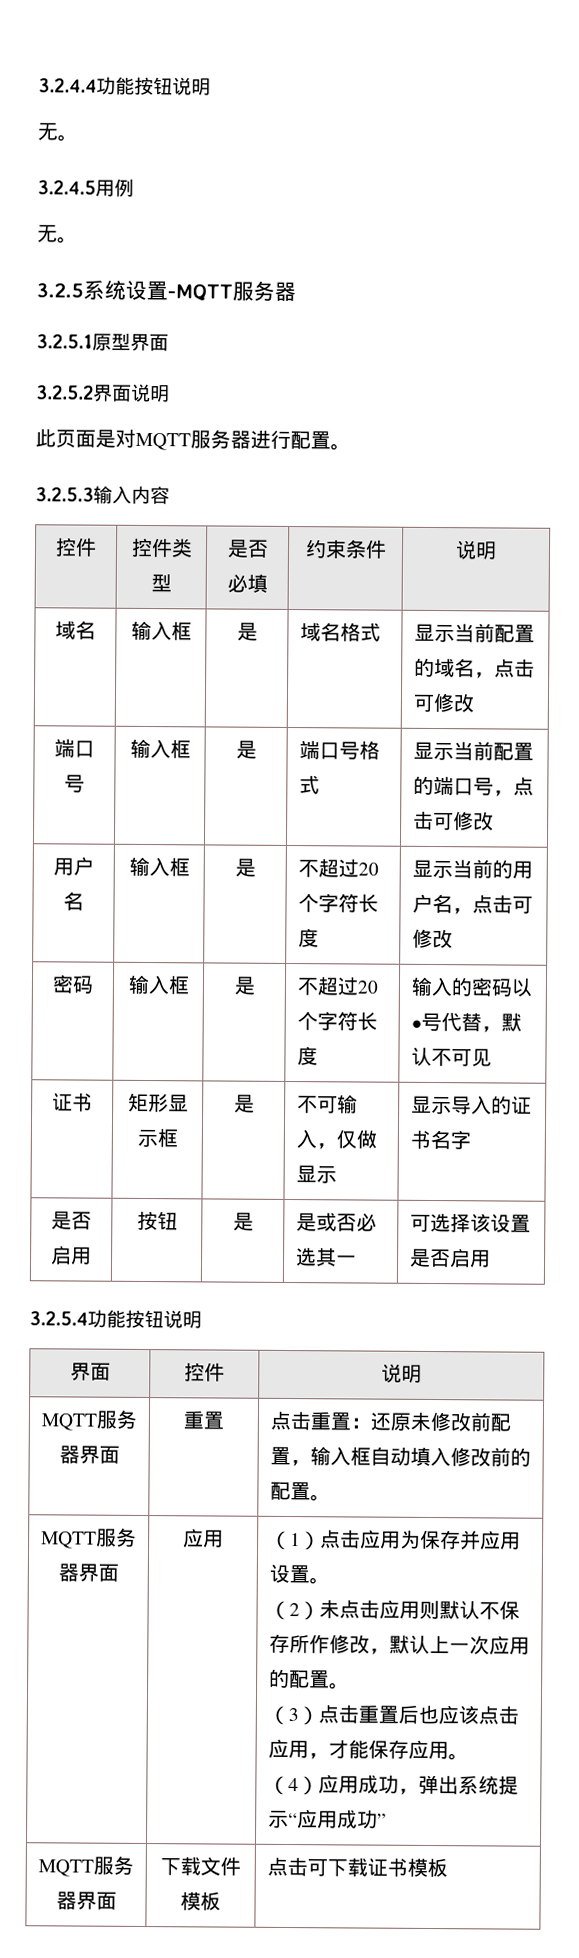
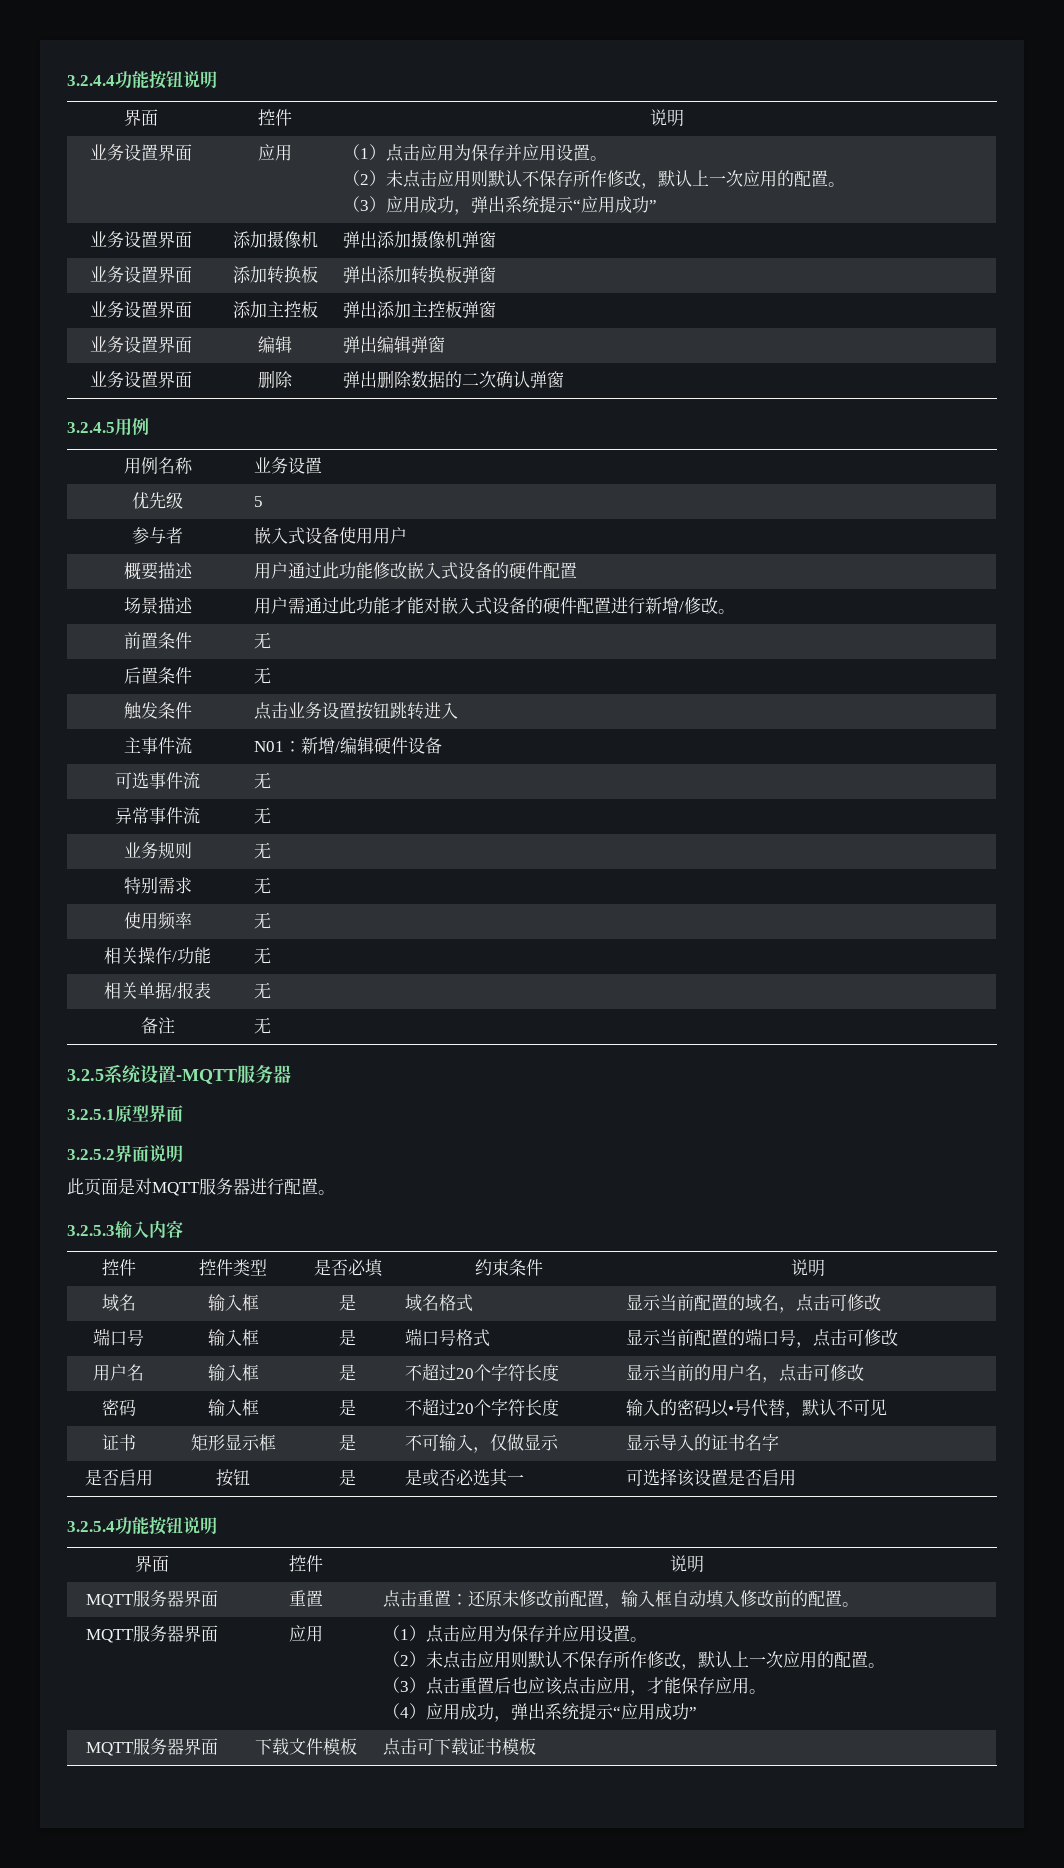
  3.2.4.4功能按钮说明
- 无。
+ 界面 | 控件 | 说明
+ 业务设置界面 | 应用 | （1）点击应用为保存并应用设置。
+ （2）未点击应用则默认不保存所作修改，默认上一次应用的配置。
+ （3）应用成功，弹出系统提示“应用成功”
+ 业务设置界面 | 添加摄像机 | 弹出添加摄像机弹窗
+ 业务设置界面 | 添加转换板 | 弹出添加转换板弹窗
+ 业务设置界面 | 添加主控板 | 弹出添加主控板弹窗
+ 业务设置界面 | 编辑 | 弹出编辑弹窗
+ 业务设置界面 | 删除 | 弹出删除数据的二次确认弹窗
  3.2.4.5用例
- 无。
+ 用例名称 | 业务设置
+ 优先级 | 5
+ 参与者 | 嵌入式设备使用用户
+ 概要描述 | 用户通过此功能修改嵌入式设备的硬件配置
+ 场景描述 | 用户需通过此功能才能对嵌入式设备的硬件配置进行新增/修改。
+ 前置条件 | 无
+ 后置条件 | 无
+ 触发条件 | 点击业务设置按钮跳转进入
+ 主事件流 | N01：新增/编辑硬件设备
+ 可选事件流 | 无
+ 异常事件流 | 无
+ 业务规则 | 无
+ 特别需求 | 无
+ 使用频率 | 无
+ 相关操作/功能 | 无
+ 相关单据/报表 | 无
+ 备注 | 无

